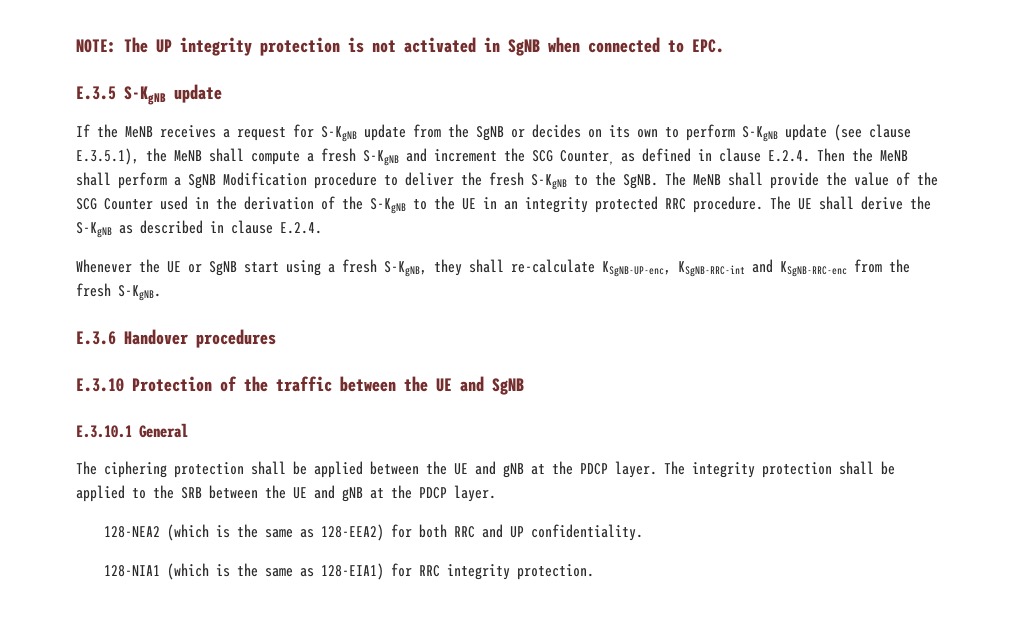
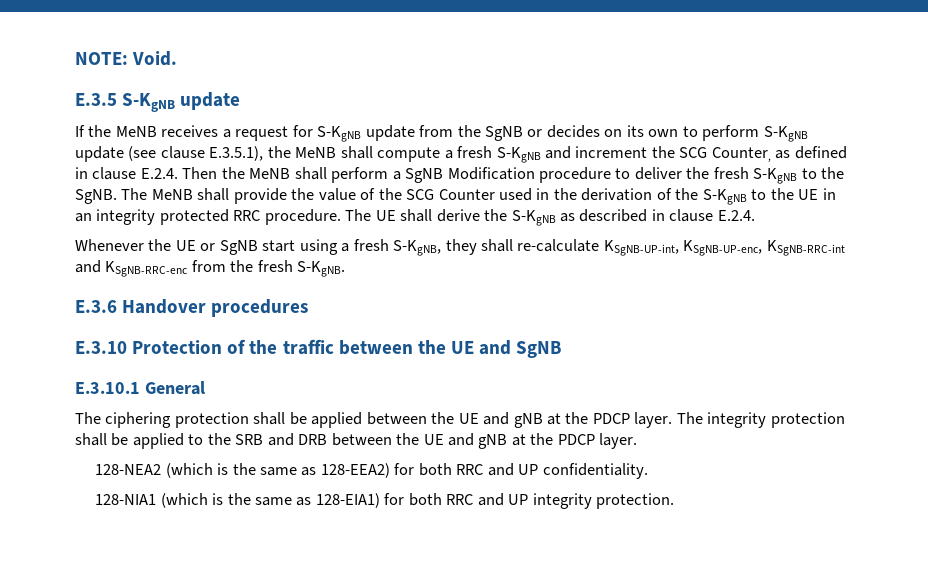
- NOTE: The UP integrity protection is not activated in SgNB when connected to EPC.
+ NOTE: Void.
- Whenever the UE or SgNB start using a fresh S-KgNB, they shall re-calculate KSgNB-UP-enc, KSgNB-RRC-int and KSgNB-RRC-enc from the fresh S-KgNB.
+ Whenever the UE or SgNB start using a fresh S-KgNB, they shall re-calculate KSgNB-UP-int, KSgNB-UP-enc, KSgNB-RRC-int and KSgNB-RRC-enc from the fresh S-KgNB.
- The integrity protection shall be applied to the SRB between the UE and gNB at the PDCP layer.
+ The integrity protection shall be applied to the SRB and DRB between the UE and gNB at the PDCP layer.
- 128-NIA1 (which is the same as 128-EIA1) for RRC integrity protection.
+ 128-NIA1 (which is the same as 128-EIA1) for both RRC and UP integrity protection.

